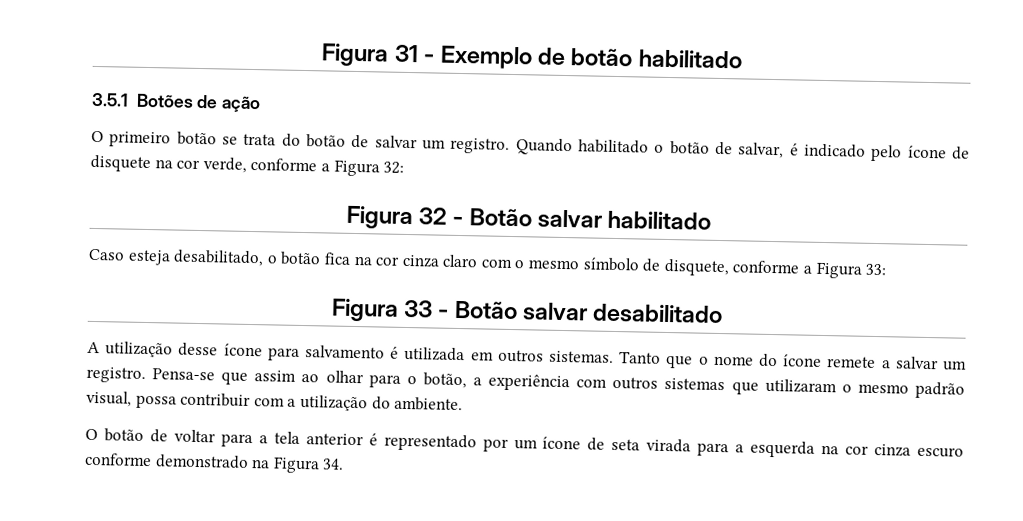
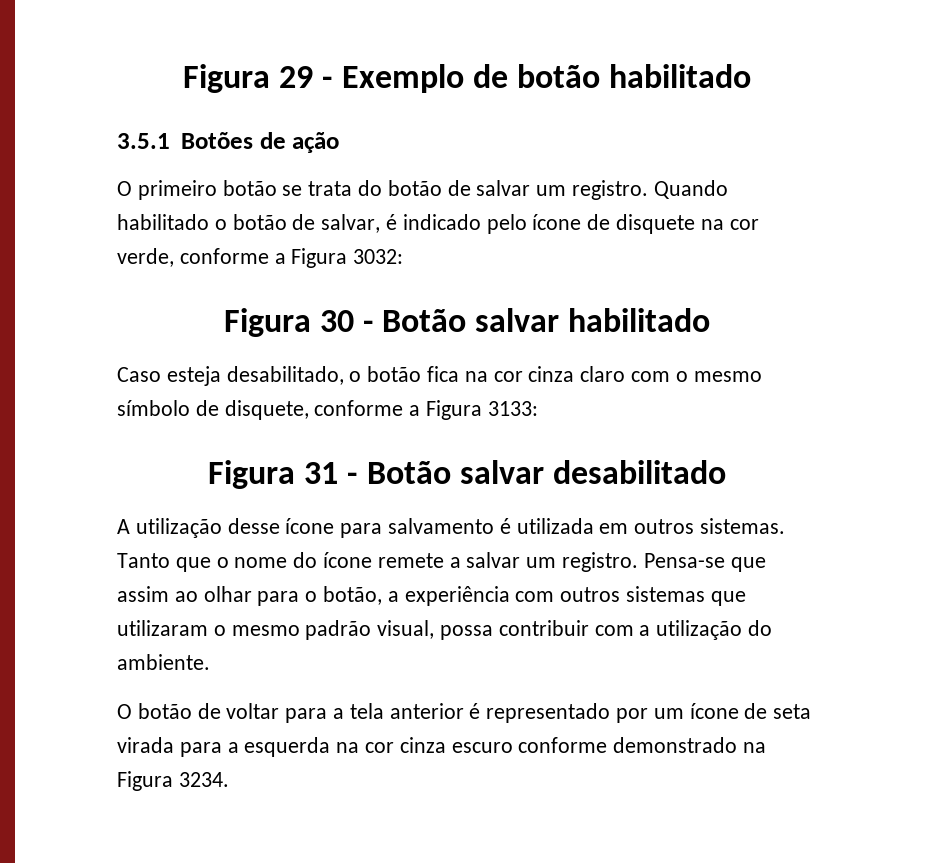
- Figura 31 - Exemplo de botão habilitado
+ Figura 29 - Exemplo de botão habilitado
- Quando habilitado o botão de salvar, é indicado pelo ícone de disquete na cor verde, conforme a Figura 32:
- Figura 32 - Botão salvar habilitado
+ Quando habilitado o botão de salvar, é indicado pelo ícone de disquete na cor verde, conforme a Figura 3032:
+ Figura 30 - Botão salvar habilitado
- Caso esteja desabilitado, o botão fica na cor cinza claro com o mesmo símbolo de disquete, conforme a Figura 33:
- Figura 33 - Botão salvar desabilitado
+ Caso esteja desabilitado, o botão fica na cor cinza claro com o mesmo símbolo de disquete, conforme a Figura 3133:
+ Figura 31 - Botão salvar desabilitado
- O botão de voltar para a tela anterior é representado por um ícone de seta virada para a esquerda na cor cinza escuro conforme demonstrado na Figura 34.
+ O botão de voltar para a tela anterior é representado por um ícone de seta virada para a esquerda na cor cinza escuro conforme demonstrado na Figura 3234.

